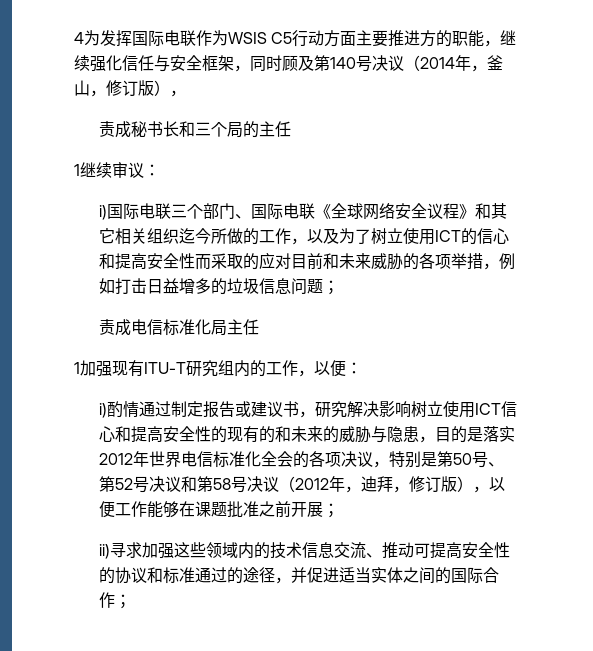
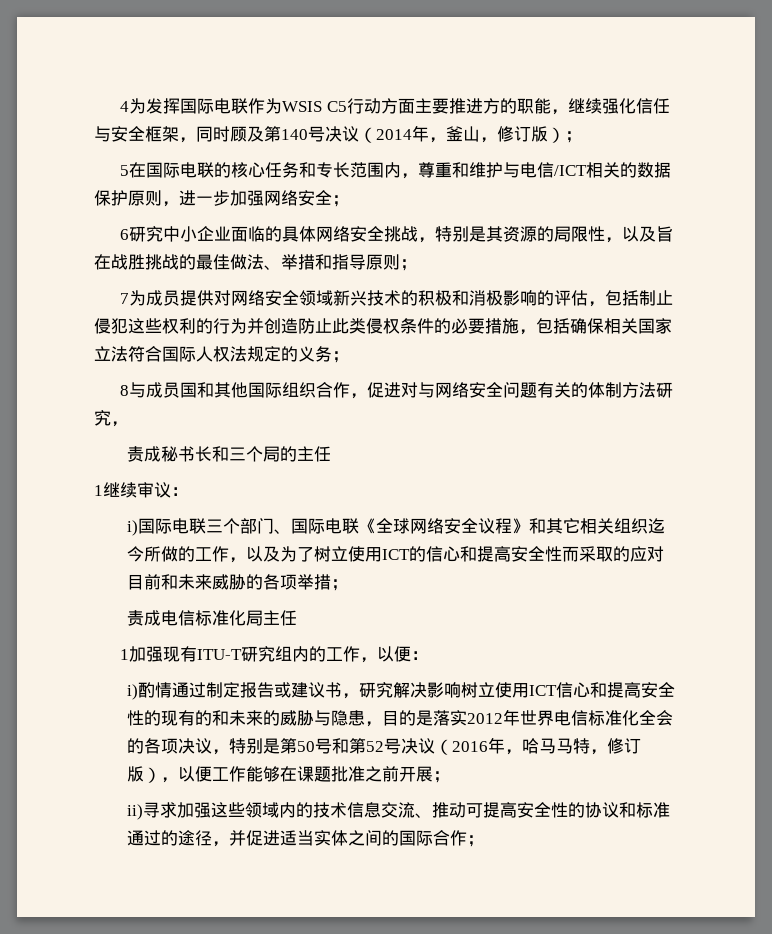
- 4为发挥国际电联作为WSIS C5行动方面主要推进方的职能，继续强化信任与安全框架，同时顾及第140号决议（2014年，釜山，修订版），
+ 4为发挥国际电联作为WSIS C5行动方面主要推进方的职能，继续强化信任与安全框架，同时顾及第140号决议（2014年，釜山，修订版）；
+ 5在国际电联的核心任务和专长范围内，尊重和维护与电信/ICT相关的数据保护原则，进一步加强网络安全；
+ 6研究中小企业面临的具体网络安全挑战，特别是其资源的局限性，以及旨在战胜挑战的最佳做法、举措和指导原则；
+ 7为成员提供对网络安全领域新兴技术的积极和消极影响的评估，包括制止侵犯这些权利的行为并创造防止此类侵权条件的必要措施，包括确保相关国家立法符合国际人权法规定的义务；
+ 8与成员国和其他国际组织合作，促进对与网络安全问题有关的体制方法研究，
- i)国际电联三个部门、国际电联《全球网络安全议程》和其它相关组织迄今所做的工作，以及为了树立使用ICT的信心和提高安全性而采取的应对目前和未来威胁的各项举措，例如打击日益增多的垃圾信息问题；
+ i)国际电联三个部门、国际电联《全球网络安全议程》和其它相关组织迄今所做的工作，以及为了树立使用ICT的信心和提高安全性而采取的应对目前和未来威胁的各项举措；
- i)酌情通过制定报告或建议书，研究解决影响树立使用ICT信心和提高安全性的现有的和未来的威胁与隐患，目的是落实2012年世界电信标准化全会的各项决议，特别是第50号、第52号决议和第58号决议（2012年，迪拜，修订版），以便工作能够在课题批准之前开展；
+ i)酌情通过制定报告或建议书，研究解决影响树立使用ICT信心和提高安全性的现有的和未来的威胁与隐患，目的是落实2012年世界电信标准化全会的各项决议，特别是第50号和第52号决议（2016年，哈马马特，修订版），以便工作能够在课题批准之前开展；

